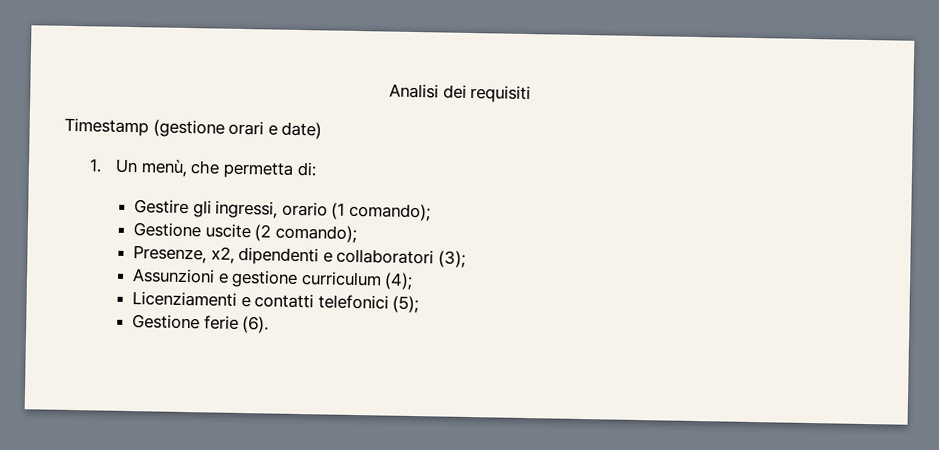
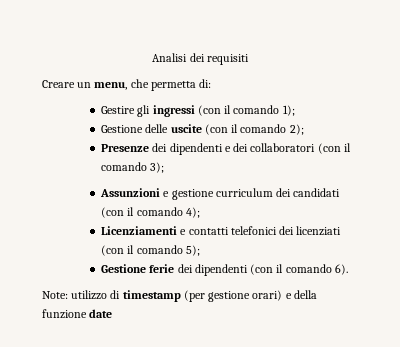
- Timestamp (gestione orari e date)
- 1. Un menù, che permetta di:
+ Creare un menu, che permetta di:
- Gestire gli ingressi, orario (1 comando);
- Gestione uscite (2 comando);
- Presenze, x2, dipendenti e collaboratori (3);
- Assunzioni e gestione curriculum (4);
- Licenziamenti e contatti telefonici (5);
- Gestione ferie (6).
+ Gestire gli ingressi (con il comando 1);
+ Gestione delle uscite (con il comando 2);
+ Presenze dei dipendenti e dei collaboratori (con il comando 3);
+ Assunzioni e gestione curriculum dei candidati (con il comando 4);
+ Licenziamenti e contatti telefonici dei licenziati (con il comando 5);
+ Gestione ferie dei dipendenti (con il comando 6).
+ Note: utilizzo di timestamp (per gestione orari) e della funzione date

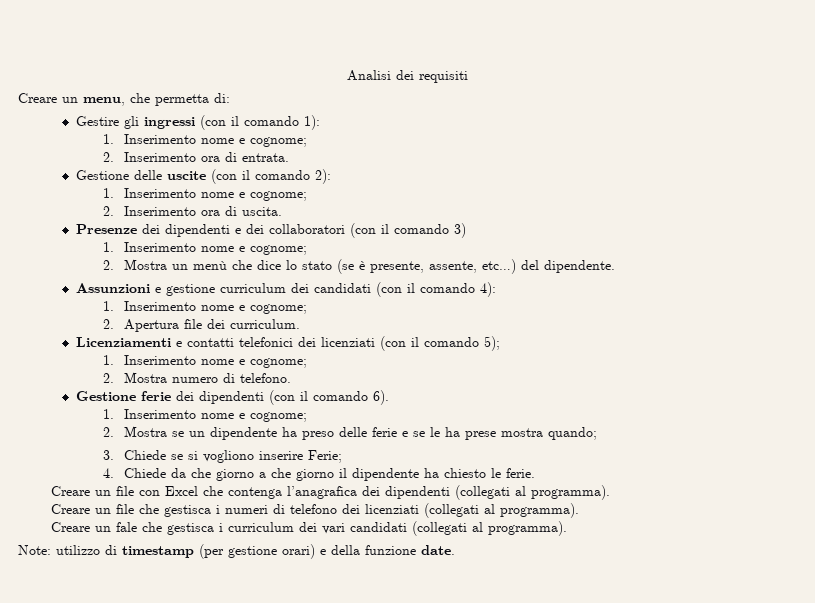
- Gestire gli ingressi (con il comando 1);
+ Gestire gli ingressi (con il comando 1):
+ 1. Inserimento nome e cognome;
+ 2. Inserimento ora di entrata.
- Gestione delle uscite (con il comando 2);
+ Gestione delle uscite (con il comando 2):
+ 1. Inserimento nome e cognome;
+ 2. Inserimento ora di uscita.
- Presenze dei dipendenti e dei collaboratori (con il comando 3);
+ Presenze dei dipendenti e dei collaboratori (con il comando 3)
+ 1. Inserimento nome e cognome;
+ 2. Mostra un menù che dice lo stato (se è presente, assente, etc…) del dipendente.
- Assunzioni e gestione curriculum dei candidati (con il comando 4);
+ Assunzioni e gestione curriculum dei candidati (con il comando 4):
+ 1. Inserimento nome e cognome;
+ 2. Apertura file dei curriculum.
  Licenziamenti e contatti telefonici dei licenziati (con il comando 5);
+ 1. Inserimento nome e cognome;
+ 2. Mostra numero di telefono.
  Gestione ferie dei dipendenti (con il comando 6).
+ 1. Inserimento nome e cognome;
+ 2. Mostra se un dipendente ha preso delle ferie e se le ha prese mostra quando;
+ 3. Chiede se si vogliono inserire Ferie;
+ 4. Chiede da che giorno a che giorno il dipendente ha chiesto le ferie.
+ Creare un file con Excel che contenga l’anagrafica dei dipendenti (collegati al programma).
+ Creare un file che gestisca i numeri di telefono dei licenziati (collegati al programma).
+ Creare un fale che gestisca i curriculum dei vari candidati (collegati al programma).
- Note: utilizzo di timestamp (per gestione orari) e della funzione date
+ Note: utilizzo di timestamp (per gestione orari) e della funzione date.

